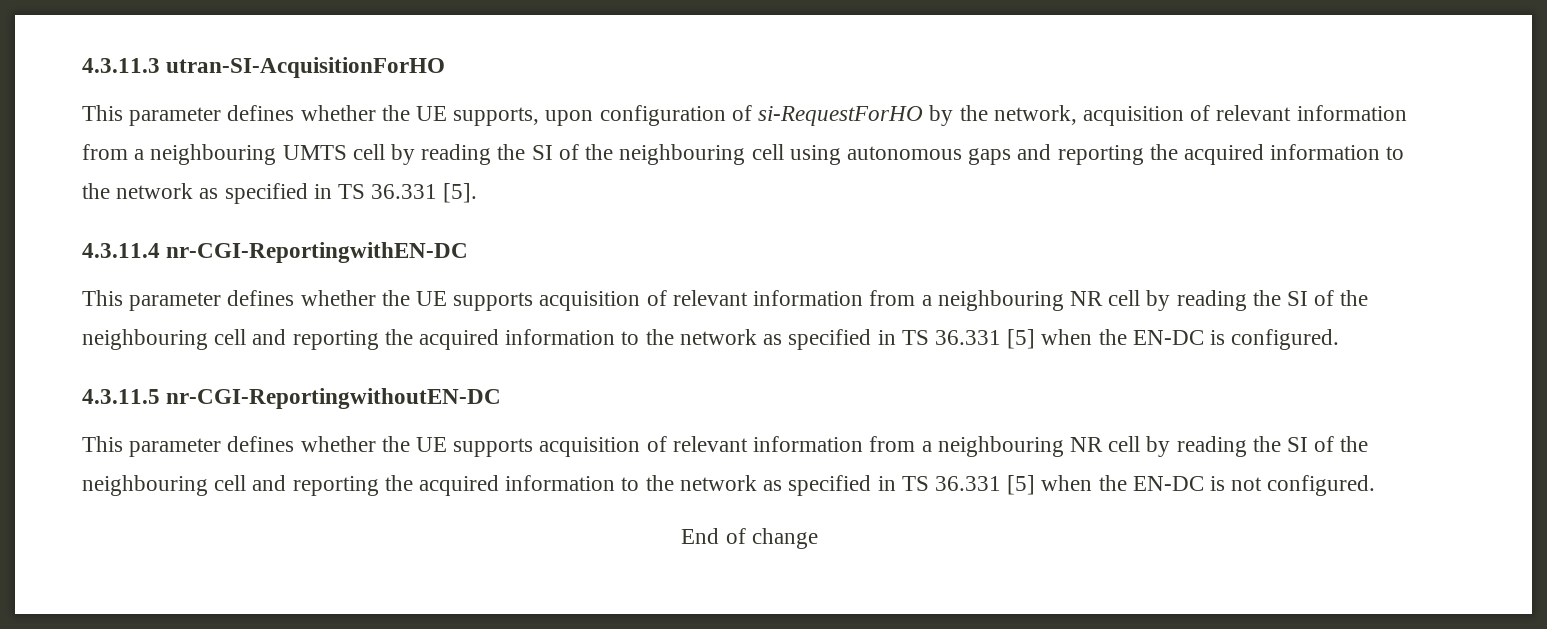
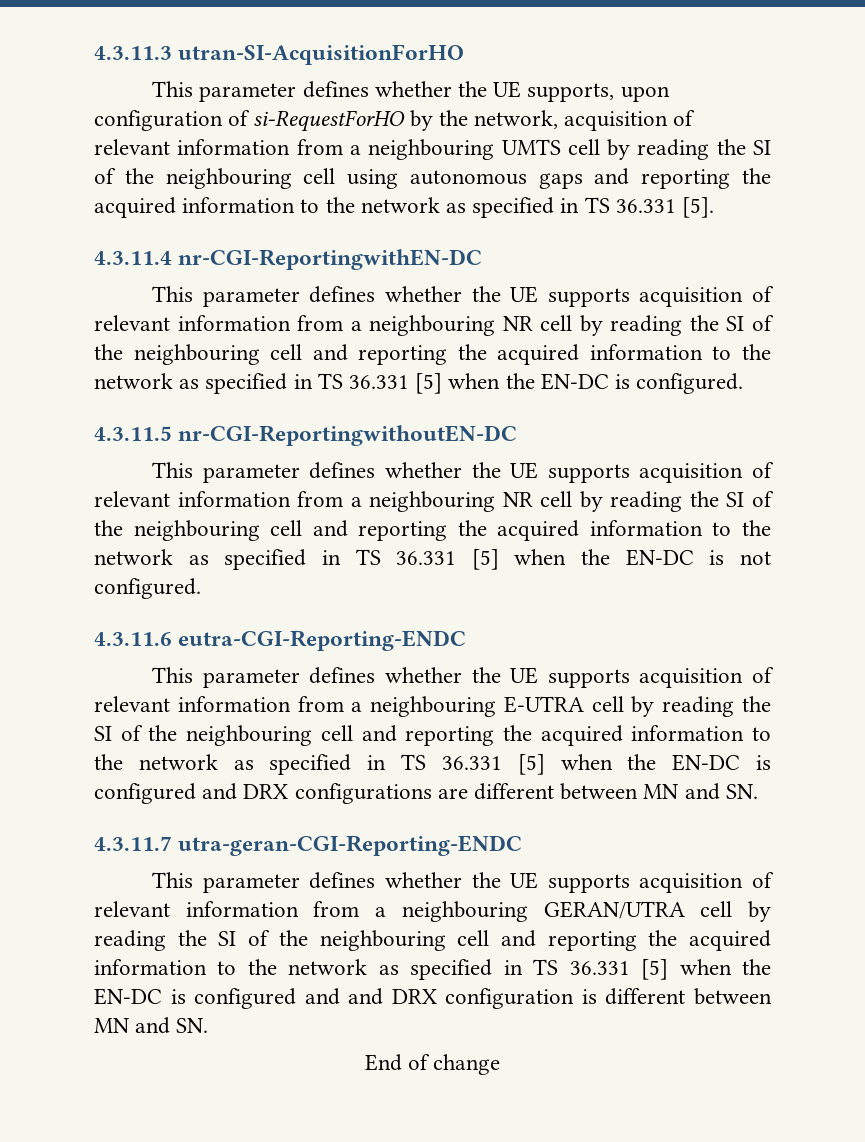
+ 4.3.11.6 eutra-CGI-Reporting-ENDC
+ This parameter defines whether the UE supports acquisition of relevant information from a neighbouring E-UTRA cell by reading the SI of the neighbouring cell and reporting the acquired information to the network as specified in TS 36.331 [5] when the EN-DC is configured and DRX configurations are different between MN and SN.
+ 4.3.11.7 utra-geran-CGI-Reporting-ENDC
+ This parameter defines whether the UE supports acquisition of relevant information from a neighbouring GERAN/UTRA cell by reading the SI of the neighbouring cell and reporting the acquired information to the network as specified in TS 36.331 [5] when the EN-DC is configured and and DRX configuration is different between MN and SN.

